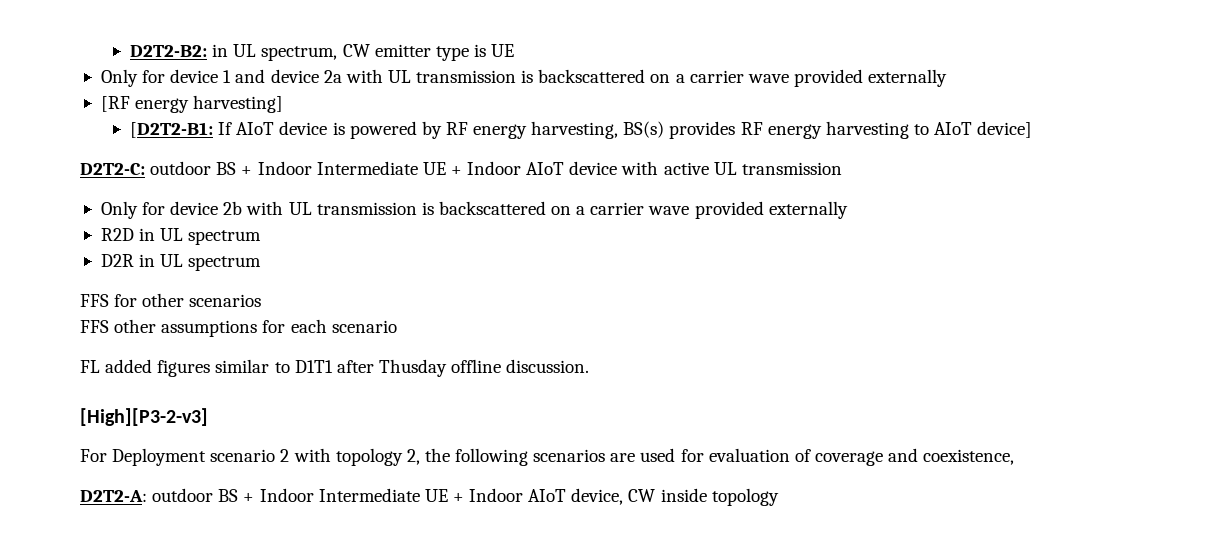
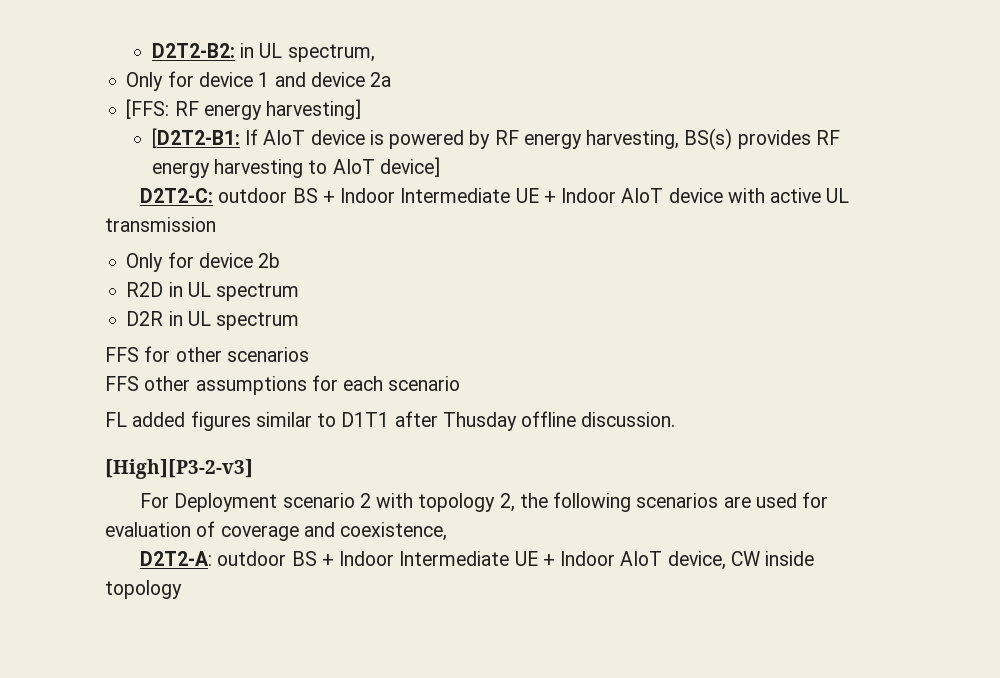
- D2T2-B2: in UL spectrum, CW emitter type is UE
+ D2T2-B2: in UL spectrum,
- Only for device 1 and device 2a with UL transmission is backscattered on a carrier wave provided externally
- [RF energy harvesting]
+ Only for device 1 and device 2a
+ [FFS: RF energy harvesting]
- Only for device 2b with UL transmission is backscattered on a carrier wave provided externally
+ Only for device 2b

